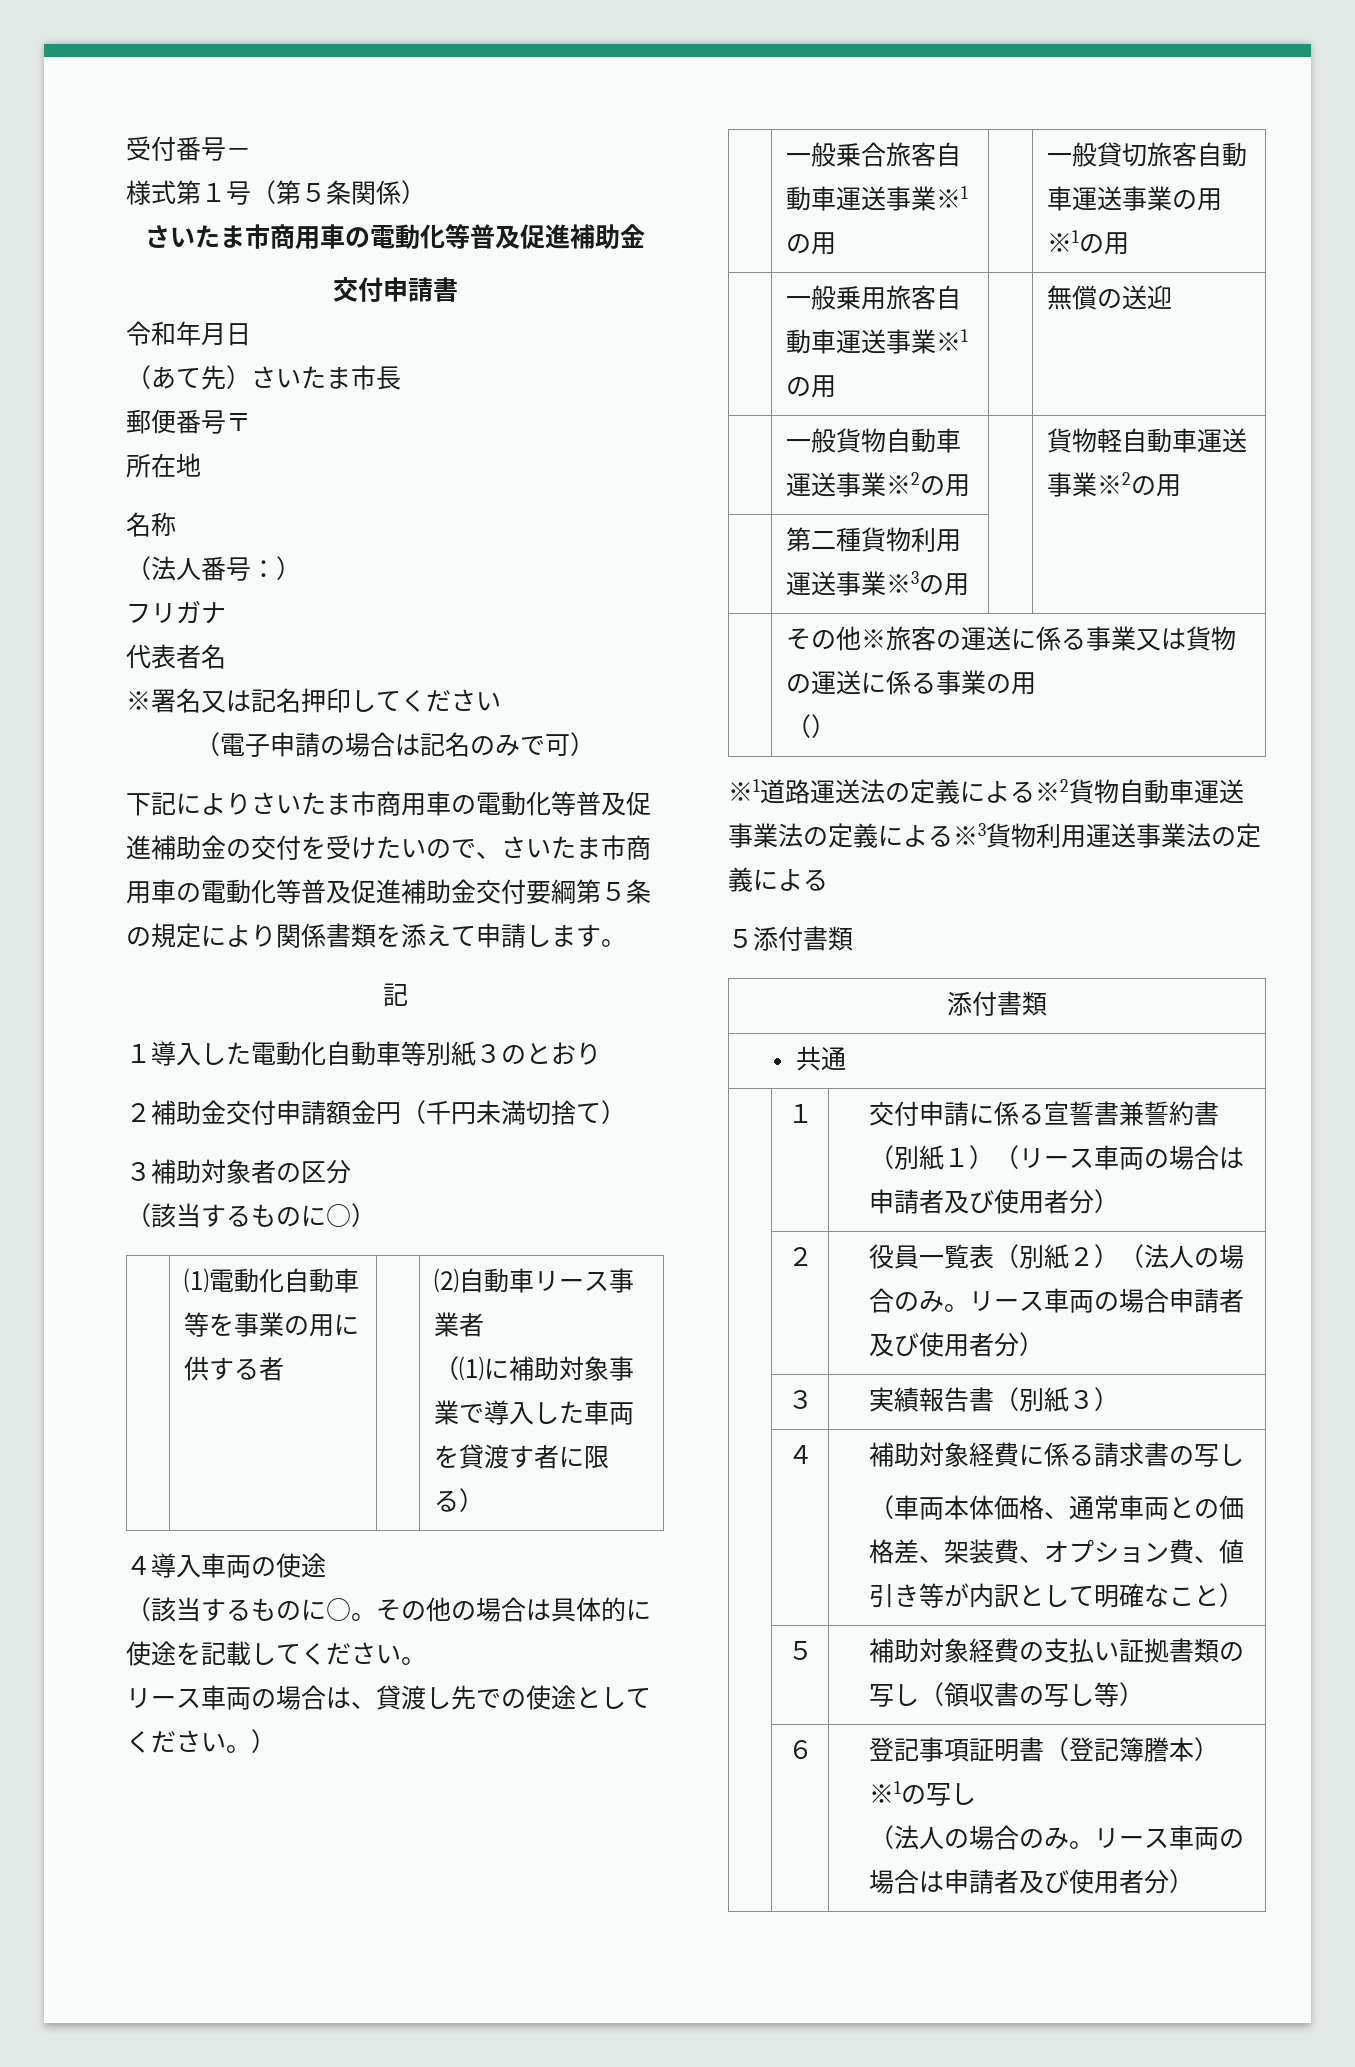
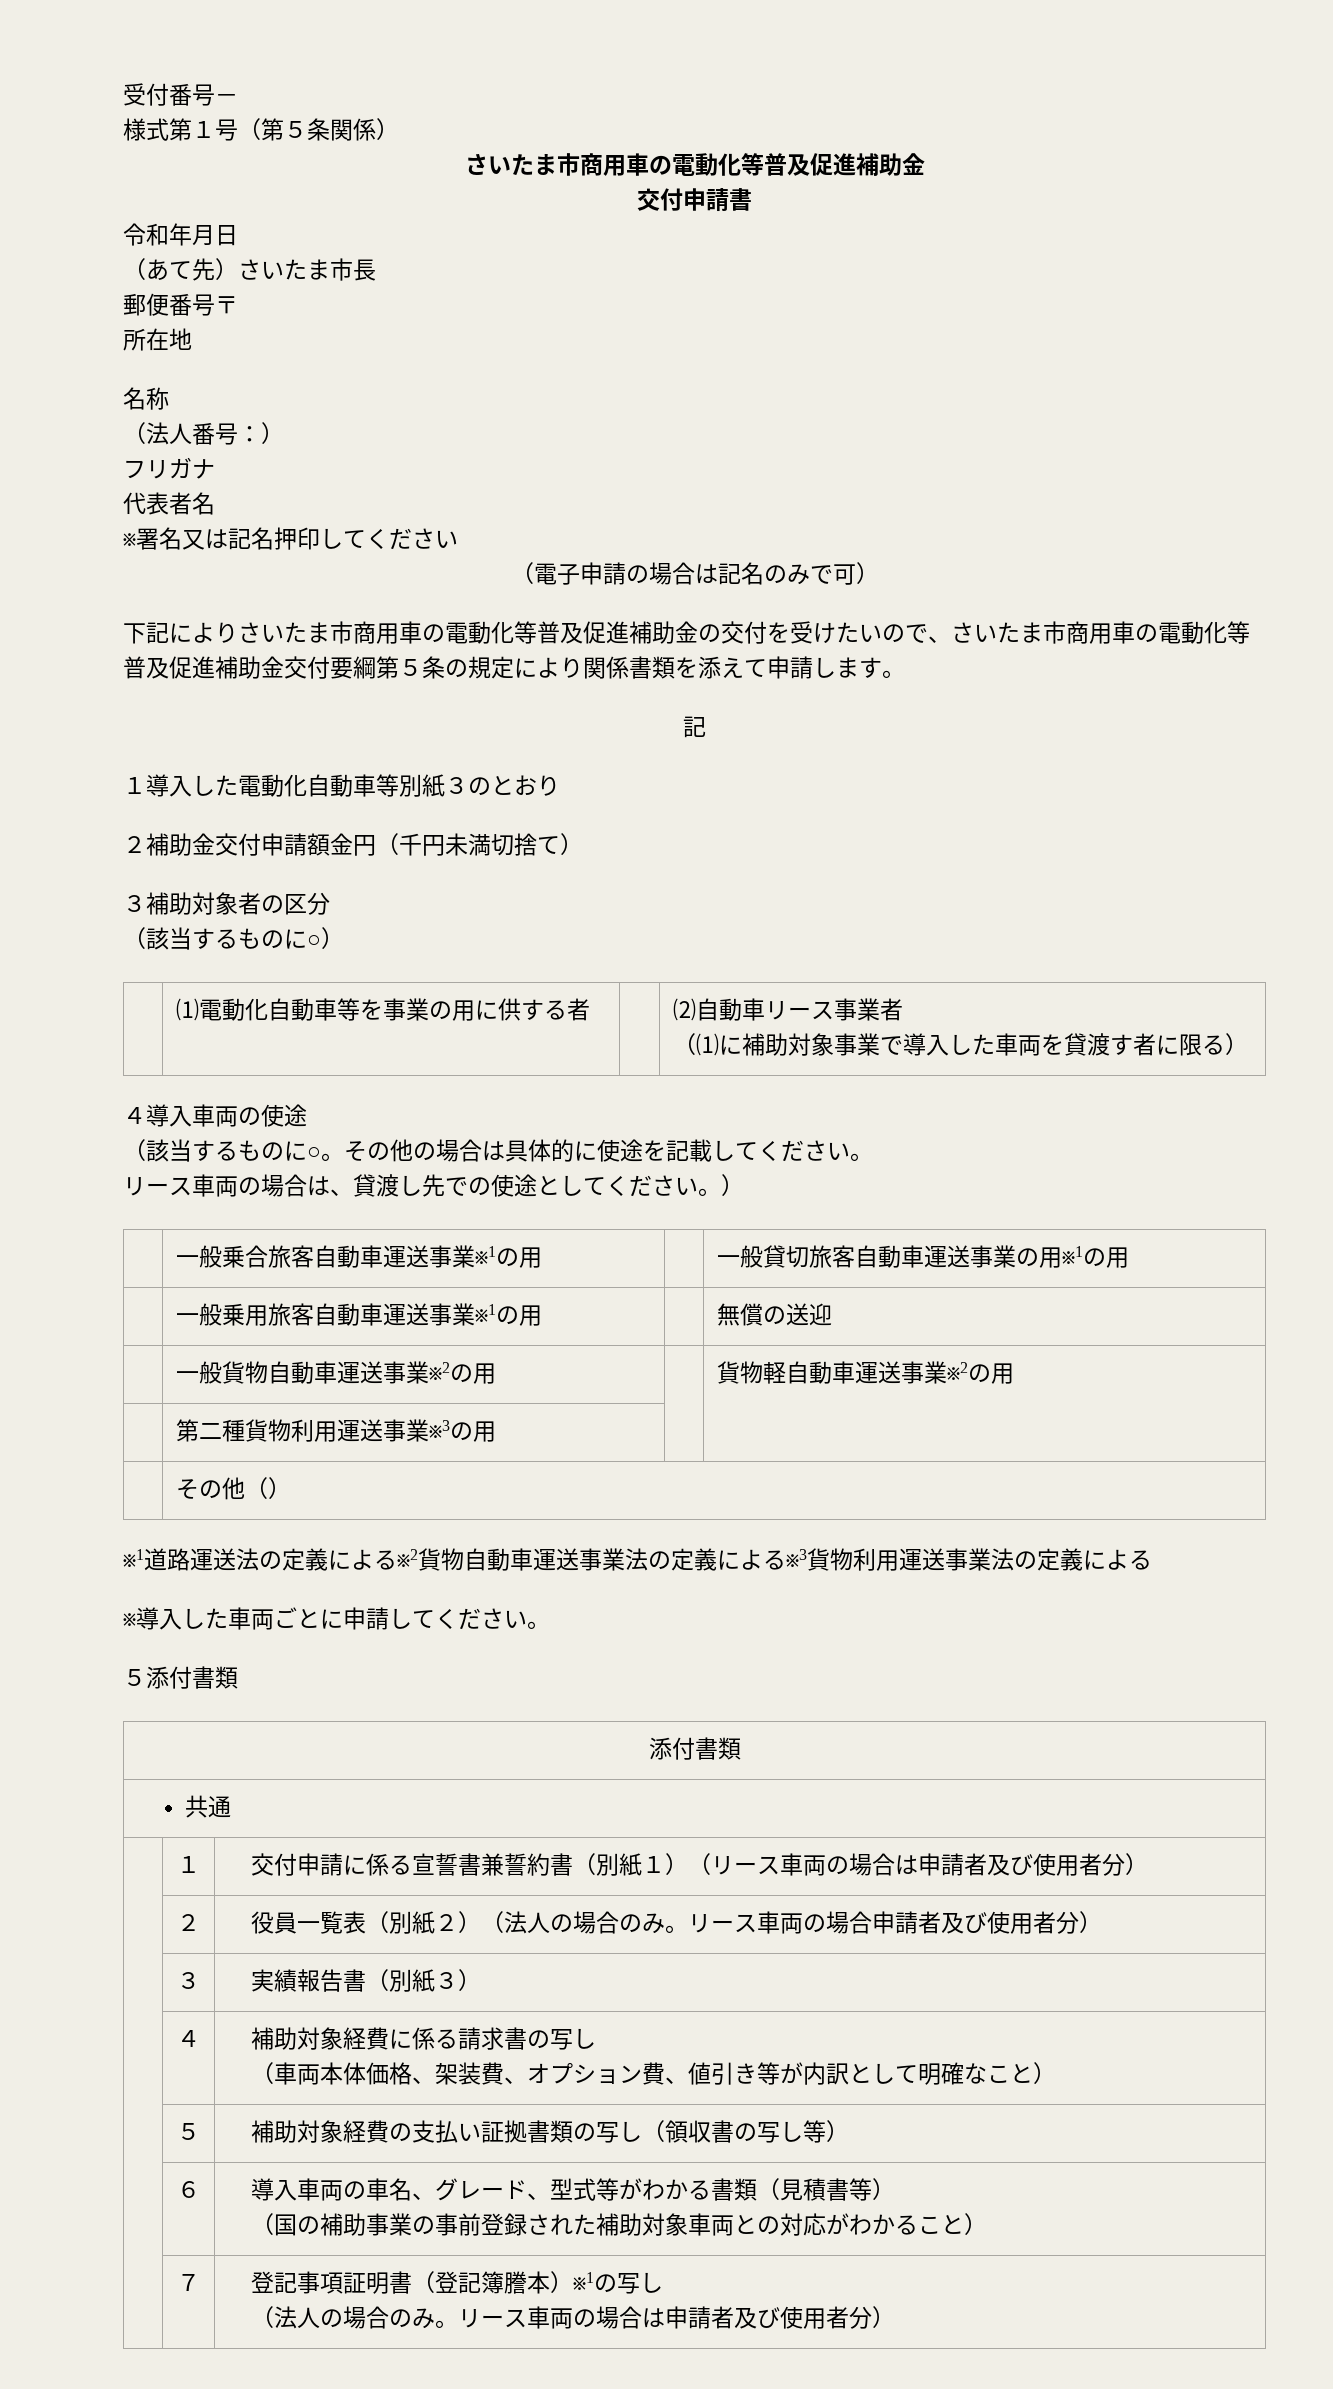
- | その他※旅客の運送に係る事業又は貨物の運送に係る事業の用
- （）
+ | その他（）
+ ※導入した車両ごとに申請してください。
  | ４ | 補助対象経費に係る請求書の写し
- （車両本体価格、通常車両との価格差、架装費、オプション費、値引き等が内訳として明確なこと）
+ （車両本体価格、架装費、オプション費、値引き等が内訳として明確なこと）
- | ６ | 登記事項証明書（登記簿謄本）※1の写し
+ | ６ | 導入車両の車名、グレード、型式等がわかる書類（見積書等）
+ （国の補助事業の事前登録された補助対象車両との対応がわかること）
+ | ７ | 登記事項証明書（登記簿謄本）※1の写し

